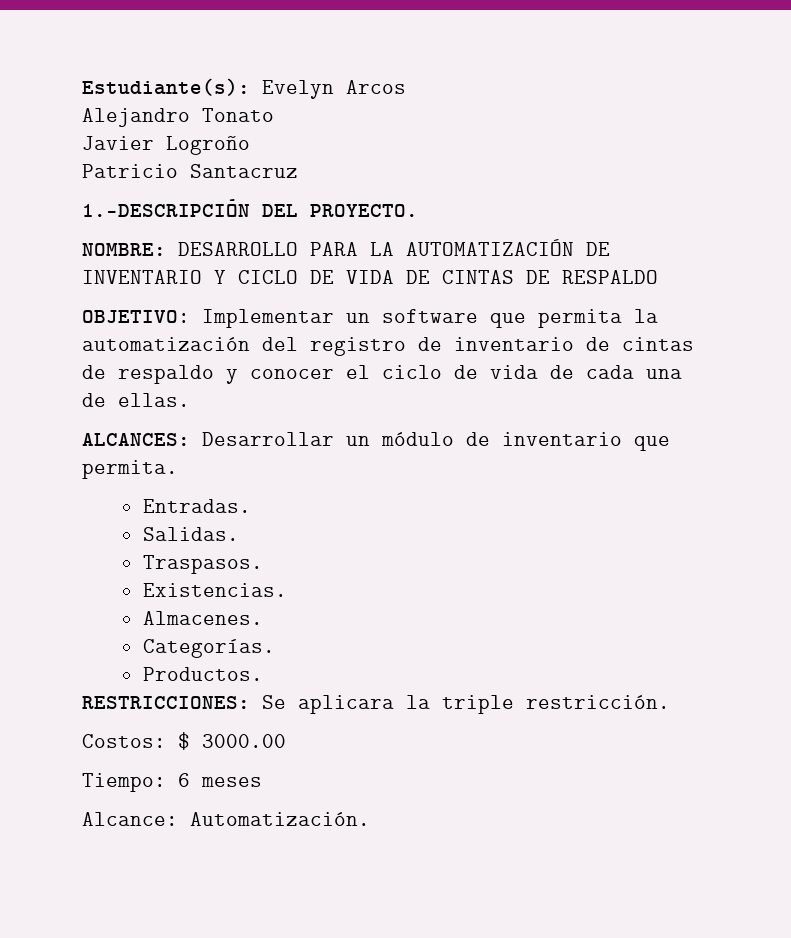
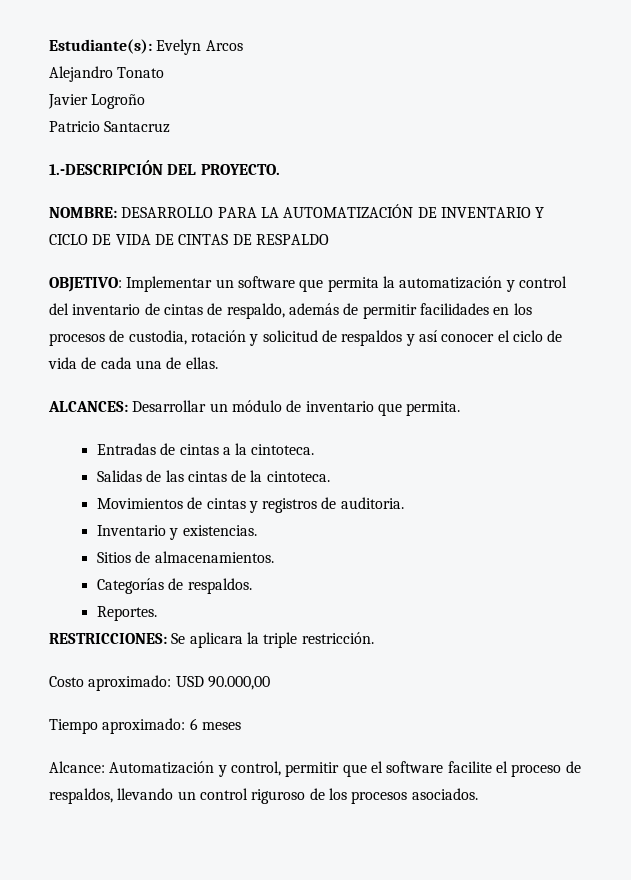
- OBJETIVO: Implementar un software que permita la automatización del registro de inventario de cintas de respaldo y conocer el ciclo de vida de cada una de ellas.
+ OBJETIVO: Implementar un software que permita la automatización y control del inventario de cintas de respaldo, además de permitir facilidades en los procesos de custodia, rotación y solicitud de respaldos y así conocer el ciclo de vida de cada una de ellas.
- Entradas.
- Salidas.
- Traspasos.
- Existencias.
- Almacenes.
- Categorías.
- Productos.
+ Entradas de cintas a la cintoteca.
+ Salidas de las cintas de la cintoteca.
+ Movimientos de cintas y registros de auditoria.
+ Inventario y existencias.
+ Sitios de almacenamientos.
+ Categorías de respaldos.
+ Reportes.
- Costos: $ 3000.00
- Tiempo: 6 meses
- Alcance: Automatización.
+ Costo aproximado: USD 90.000,00
+ Tiempo aproximado: 6 meses
+ Alcance: Automatización y control, permitir que el software facilite el proceso de respaldos, llevando un control riguroso de los procesos asociados.

